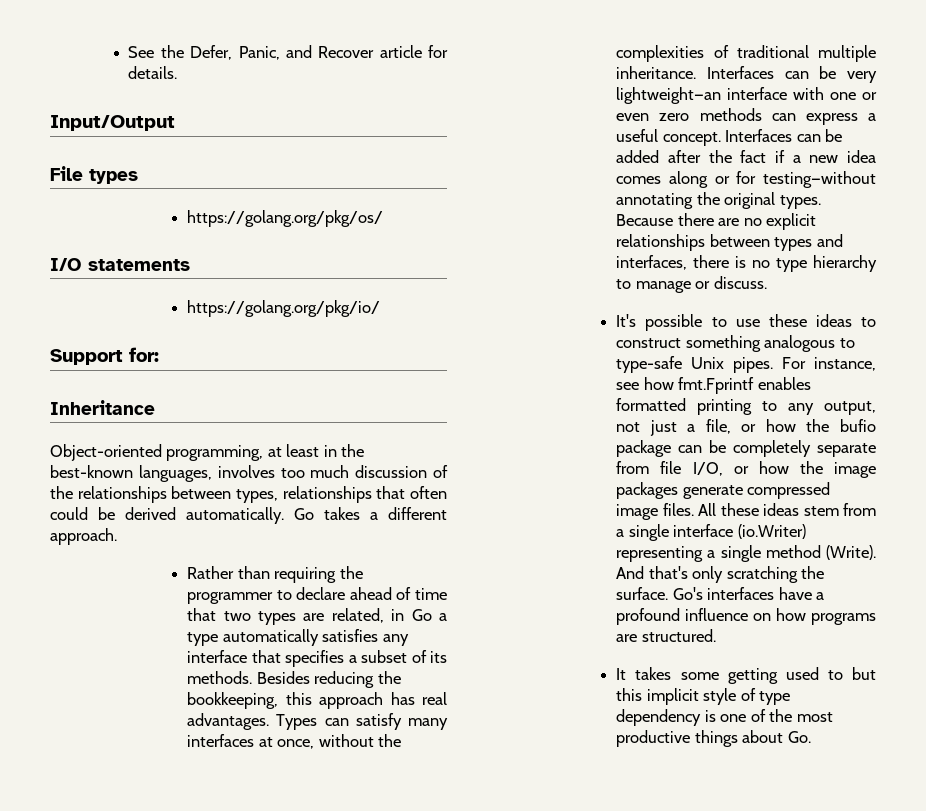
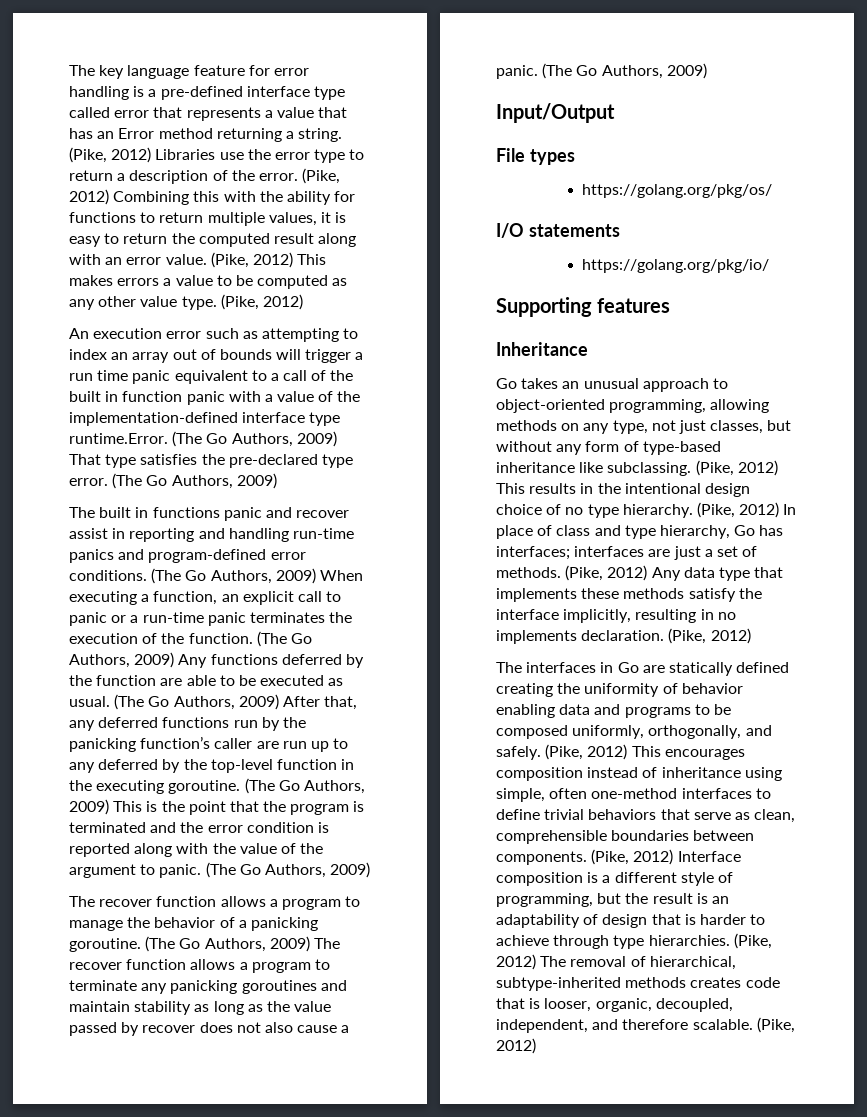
- See the Defer, Panic, and Recover article for details.
+ The key language feature for error handling is a pre-defined interface type called error that represents a value that has an Error method returning a string. (Pike, 2012) Libraries use the error type to return a description of the error. (Pike, 2012) Combining this with the ability for functions to return multiple values, it is easy to return the computed result along with an error value. (Pike, 2012) This makes errors a value to be computed as any other value type. (Pike, 2012)
+ An execution error such as attempting to index an array out of bounds will trigger a run time panic equivalent to a call of the built in function panic with a value of the implementation-defined interface type runtime.Error. (The Go Authors, 2009) That type satisfies the pre-declared type error. (The Go Authors, 2009)
+ The built in functions panic and recover assist in reporting and handling run-time panics and program-defined error conditions. (The Go Authors, 2009) When executing a function, an explicit call to panic or a run-time panic terminates the execution of the function. (The Go Authors, 2009) Any functions deferred by the function are able to be executed as usual. (The Go Authors, 2009) After that, any deferred functions run by the panicking function’s caller are run up to any deferred by the top-level function in the executing goroutine. (The Go Authors, 2009) This is the point that the program is terminated and the error condition is reported along with the value of the argument to panic. (The Go Authors, 2009)
+ The recover function allows a program to manage the behavior of a panicking goroutine. (The Go Authors, 2009) The recover function allows a program to terminate any panicking goroutines and maintain stability as long as the value passed by recover does not also cause a panic. (The Go Authors, 2009)
- Support for:
+ Supporting features
- Object-oriented programming, at least in the best-known languages, involves too much discussion of the relationships between types, relationships that often could be derived automatically. Go takes a different approach.
- Rather than requiring the programmer to declare ahead of time that two types are related, in Go a type automatically satisfies any interface that specifies a subset of its methods. Besides reducing the bookkeeping, this approach has real advantages. Types can satisfy many interfaces at once, without the complexities of traditional multiple inheritance. Interfaces can be very lightweight—an interface with one or even zero methods can express a useful concept. Interfaces can be added after the fact if a new idea comes along or for testing—without annotating the original types. Because there are no explicit relationships between types and interfaces, there is no type hierarchy to manage or discuss.
- It's possible to use these ideas to construct something analogous to type-safe Unix pipes. For instance, see how fmt.Fprintf enables formatted printing to any output, not just a file, or how the bufio package can be completely separate from file I/O, or how the image packages generate compressed image files. All these ideas stem from a single interface (io.Writer) representing a single method (Write). And that's only scratching the surface. Go's interfaces have a profound influence on how programs are structured.
- It takes some getting used to but this implicit style of type dependency is one of the most productive things about Go.
+ Go takes an unusual approach to object-oriented programming, allowing methods on any type, not just classes, but without any form of type-based inheritance like subclassing. (Pike, 2012) This results in the intentional design choice of no type hierarchy. (Pike, 2012) In place of class and type hierarchy, Go has interfaces; interfaces are just a set of methods. (Pike, 2012) Any data type that implements these methods satisfy the interface implicitly, resulting in no implements declaration. (Pike, 2012)
+ The interfaces in Go are statically defined creating the uniformity of behavior enabling data and programs to be composed uniformly, orthogonally, and safely. (Pike, 2012) This encourages composition instead of inheritance using simple, often one-method interfaces to define trivial behaviors that serve as clean, comprehensible boundaries between components. (Pike, 2012) Interface composition is a different style of programming, but the result is an adaptability of design that is harder to achieve through type hierarchies. (Pike, 2012) The removal of hierarchical, subtype-inherited methods creates code that is looser, organic, decoupled, independent, and therefore scalable. (Pike, 2012)

